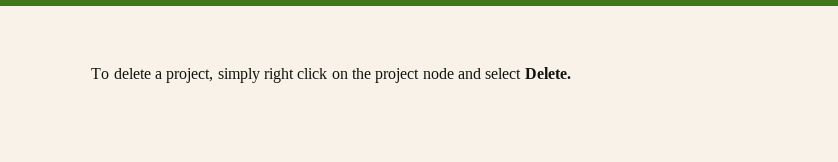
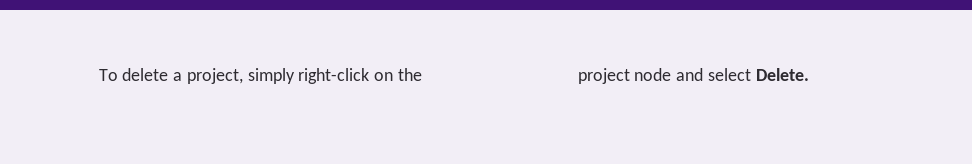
- To delete a project, simply right click on the project node and select Delete.
+ To delete a project, simply right-click on the project node and select Delete.

